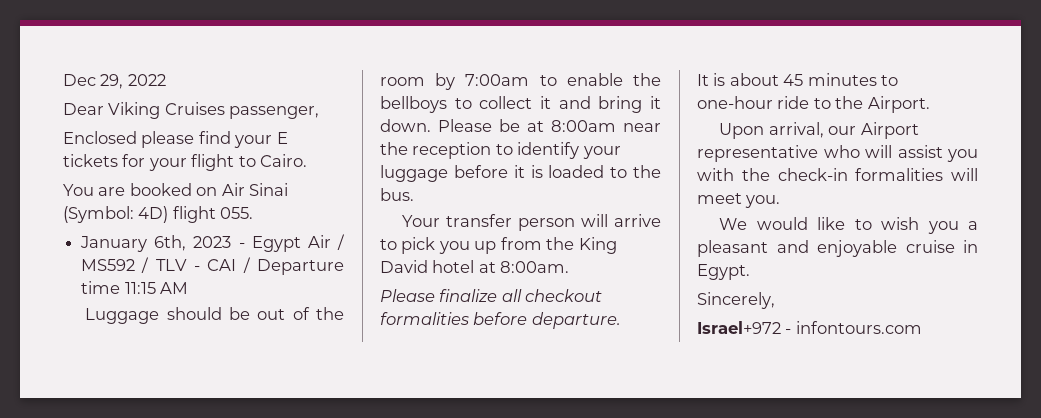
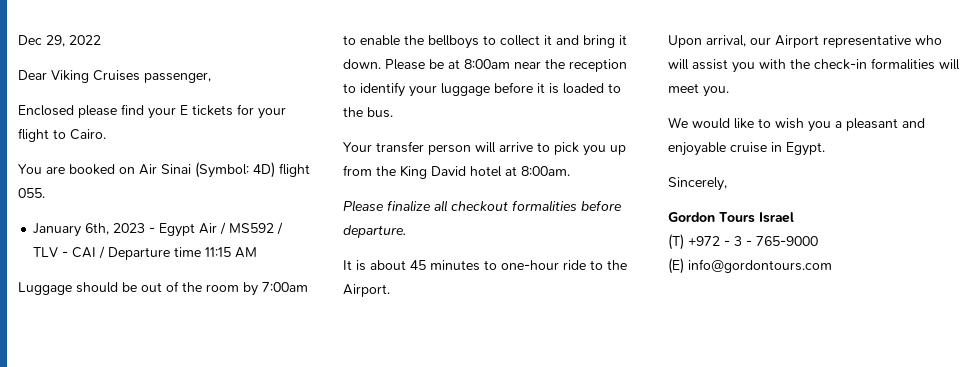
- Israel+972 - infontours.com
+ Gordon Tours Israel
+ (T) +972 - 3 - 765-9000
+ (E) info@gordontours.com

